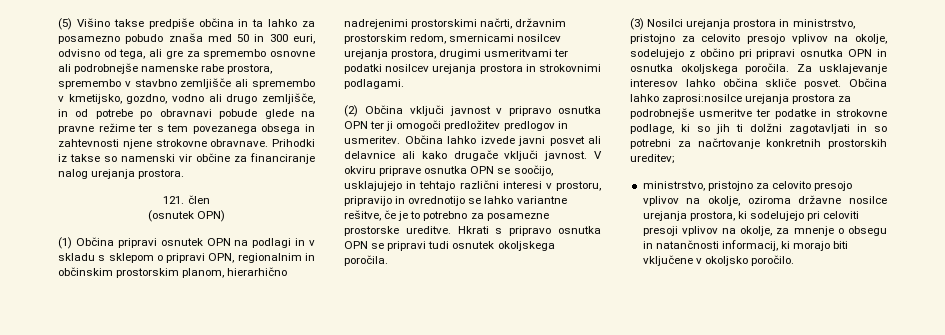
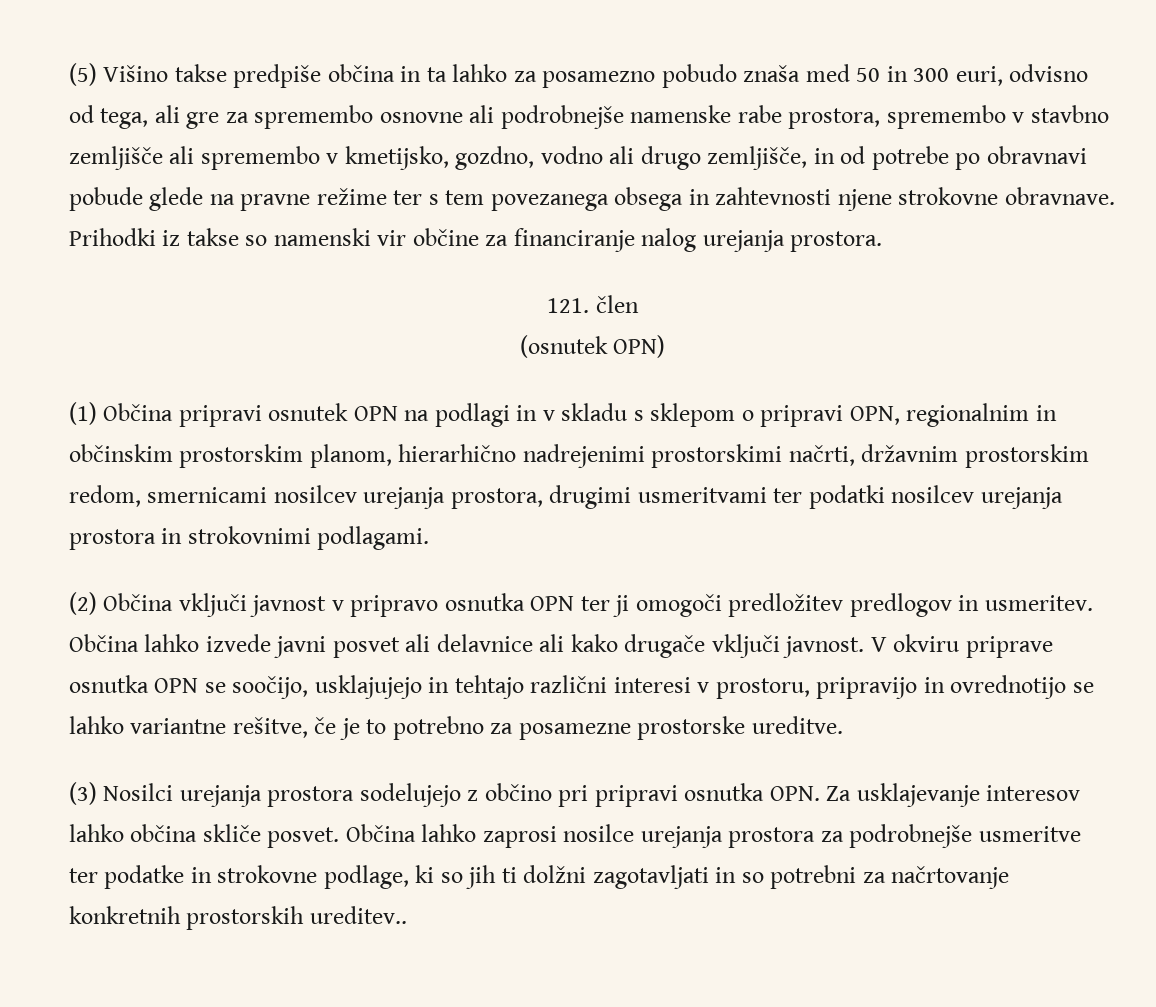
- V okviru priprave osnutka OPN se soočijo, usklajujejo in tehtajo različni interesi v prostoru, pripravijo in ovrednotijo se lahko variantne rešitve, če je to potrebno za posamezne prostorske ureditve. Hkrati s pripravo osnutka OPN se pripravi tudi osnutek okoljskega poročila.
- (3) Nosilci urejanja prostora in ministrstvo, pristojno za celovito presojo vplivov na okolje, sodelujejo z občino pri pripravi osnutka OPN in osnutka okoljskega poročila. Za usklajevanje interesov lahko občina skliče posvet.
+ V okviru priprave osnutka OPN se soočijo, usklajujejo in tehtajo različni interesi v prostoru, pripravijo in ovrednotijo se lahko variantne rešitve, če je to potrebno za posamezne prostorske ureditve.
+ (3) Nosilci urejanja prostora sodelujejo z občino pri pripravi osnutka OPN. Za usklajevanje interesov lahko občina skliče posvet.
- Občina lahko zaprosi:nosilce urejanja prostora za podrobnejše usmeritve ter podatke in strokovne podlage, ki so jih ti dolžni zagotavljati in so potrebni za načrtovanje konkretnih prostorskih ureditev;
- ministrstvo, pristojno za celovito presojo vplivov na okolje, oziroma državne nosilce urejanja prostora, ki sodelujejo pri celoviti presoji vplivov na okolje, za mnenje o obsegu in natančnosti informacij, ki morajo biti vključene v okoljsko poročilo.
+ Občina lahko zaprosi nosilce urejanja prostora za podrobnejše usmeritve ter podatke in strokovne podlage, ki so jih ti dolžni zagotavljati in so potrebni za načrtovanje konkretnih prostorskih ureditev..

